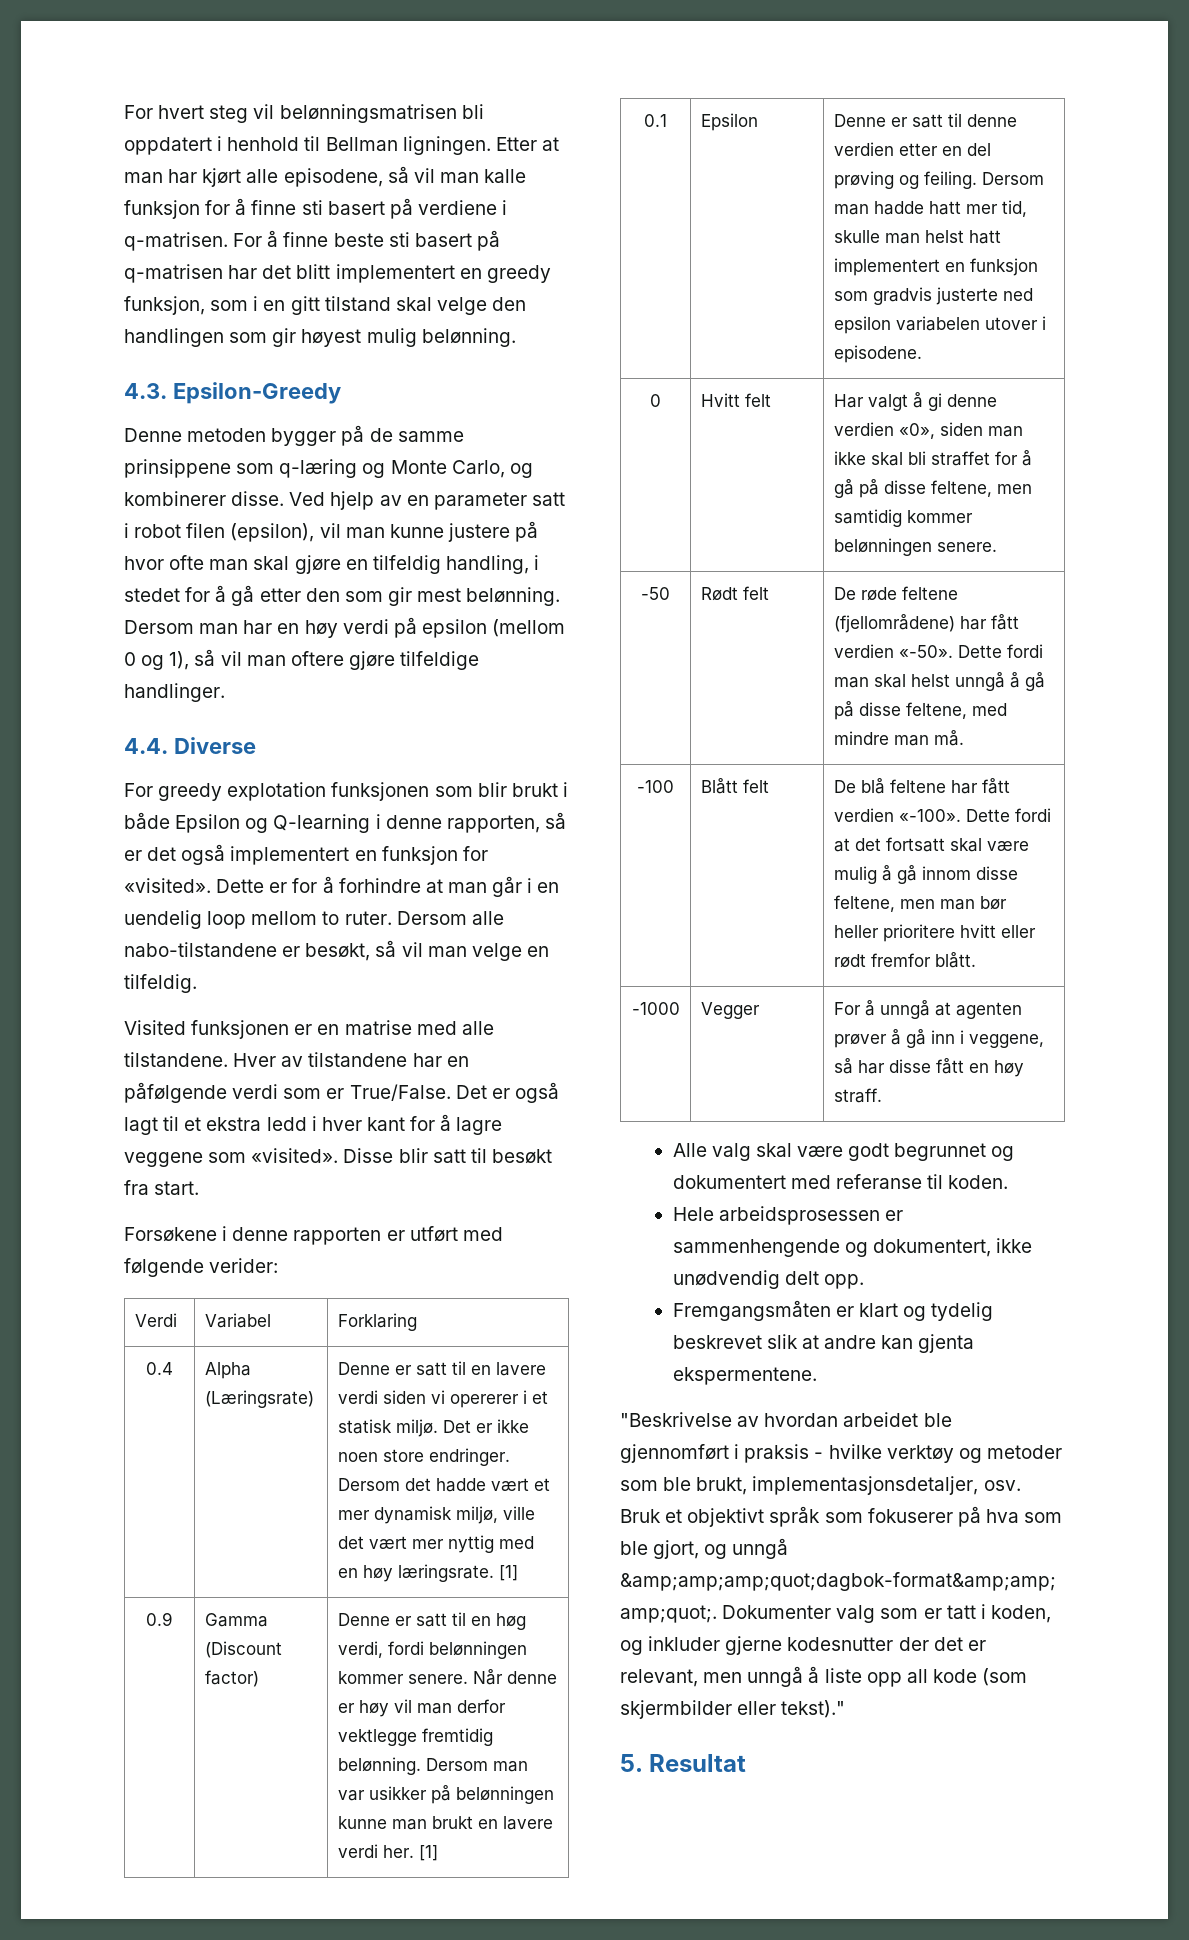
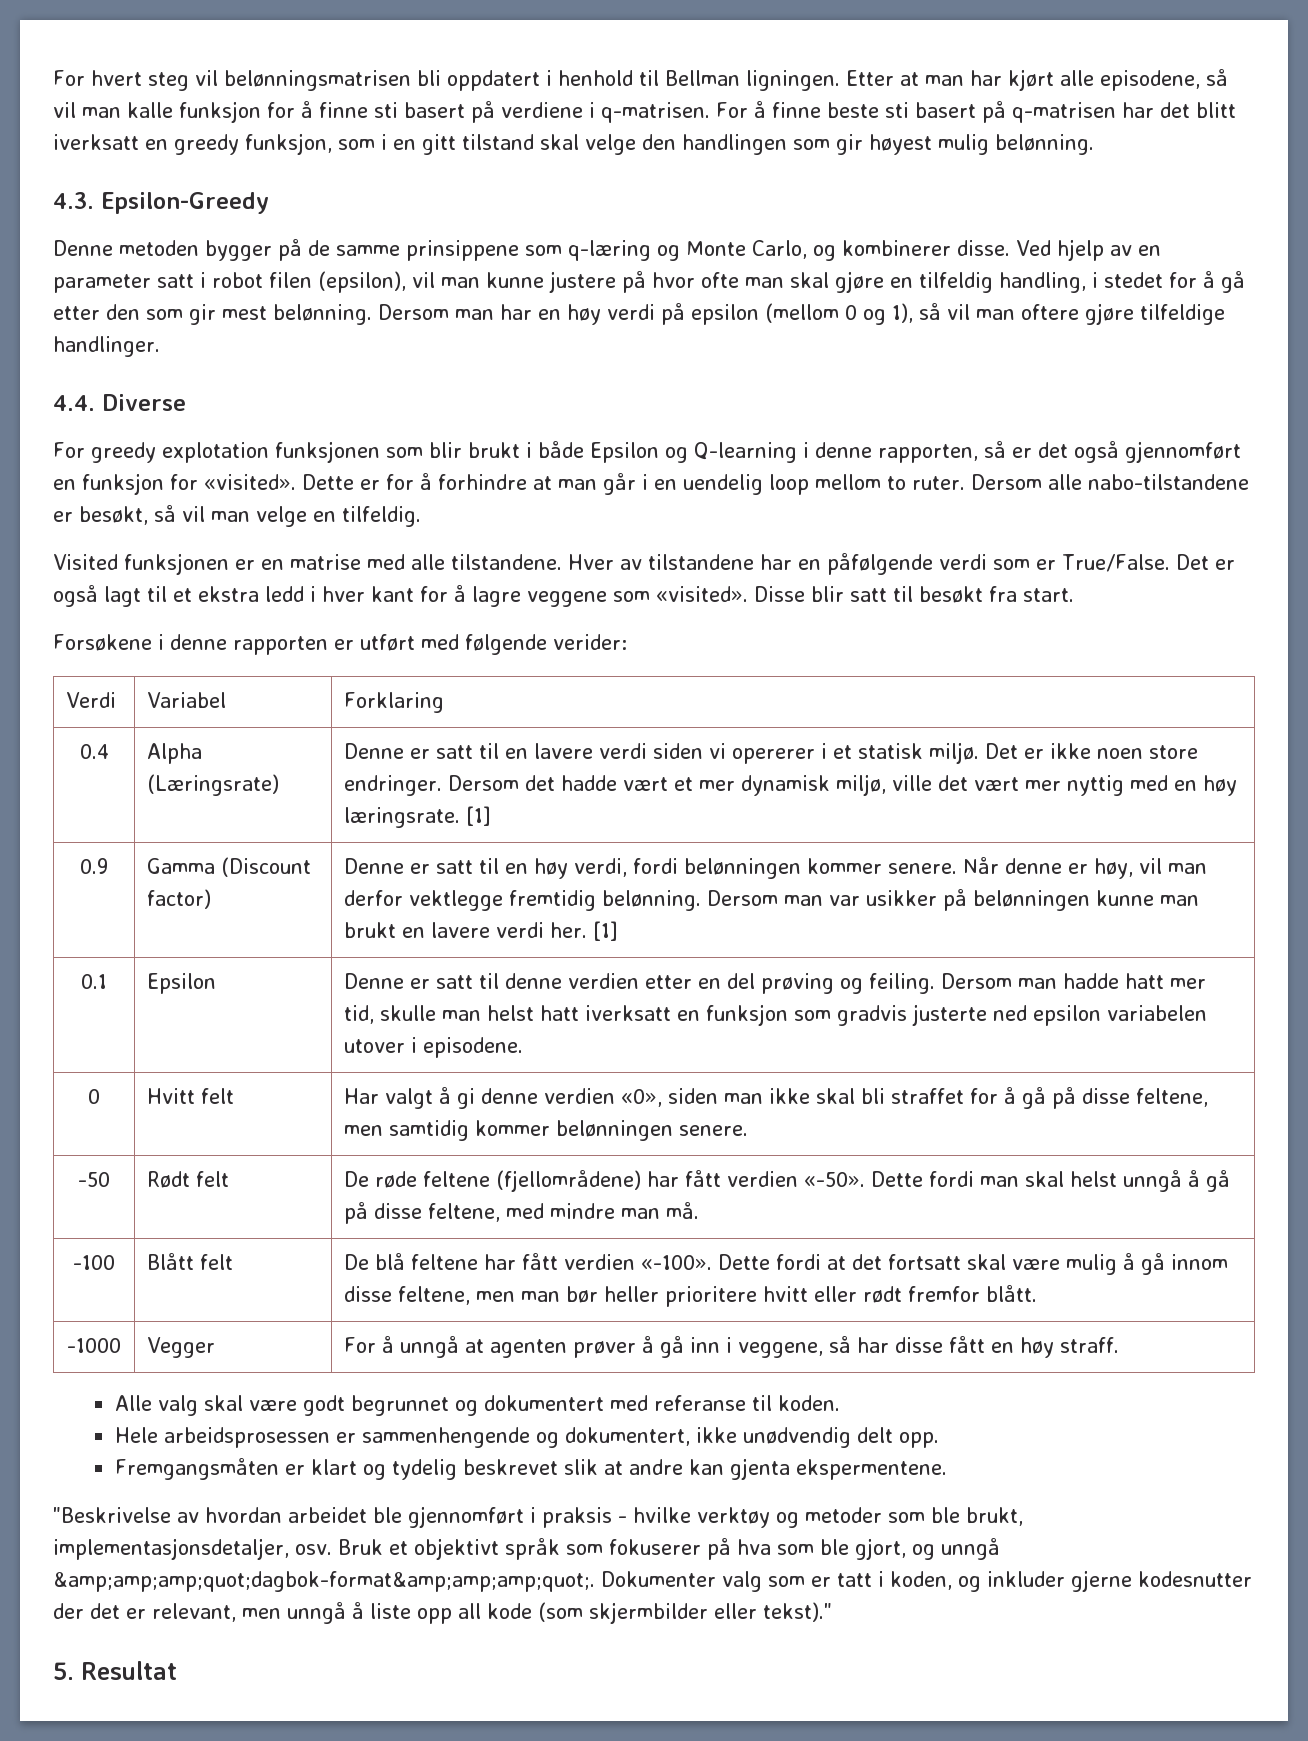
- For å finne beste sti basert på q-matrisen har det blitt implementert en greedy funksjon, som i en gitt tilstand skal velge den handlingen som gir høyest mulig belønning.
+ For å finne beste sti basert på q-matrisen har det blitt iverksatt en greedy funksjon, som i en gitt tilstand skal velge den handlingen som gir høyest mulig belønning.
- For greedy explotation funksjonen som blir brukt i både Epsilon og Q-learning i denne rapporten, så er det også implementert en funksjon for «visited».
+ For greedy explotation funksjonen som blir brukt i både Epsilon og Q-learning i denne rapporten, så er det også gjennomført en funksjon for «visited».
- 0.9 | Gamma (Discount factor) | Denne er satt til en høg verdi, fordi belønningen kommer senere. Når denne er høy vil man derfor vektlegge fremtidig belønning. Dersom man var usikker på belønningen kunne man brukt en lavere verdi her. [1]
+ 0.9 | Gamma (Discount factor) | Denne er satt til en høy verdi, fordi belønningen kommer senere. Når denne er høy, vil man derfor vektlegge fremtidig belønning. Dersom man var usikker på belønningen kunne man brukt en lavere verdi her. [1]
- 0.1 | Epsilon | Denne er satt til denne verdien etter en del prøving og feiling. Dersom man hadde hatt mer tid, skulle man helst hatt implementert en funksjon som gradvis justerte ned epsilon variabelen utover i episodene.
+ 0.1 | Epsilon | Denne er satt til denne verdien etter en del prøving og feiling. Dersom man hadde hatt mer tid, skulle man helst hatt iverksatt en funksjon som gradvis justerte ned epsilon variabelen utover i episodene.

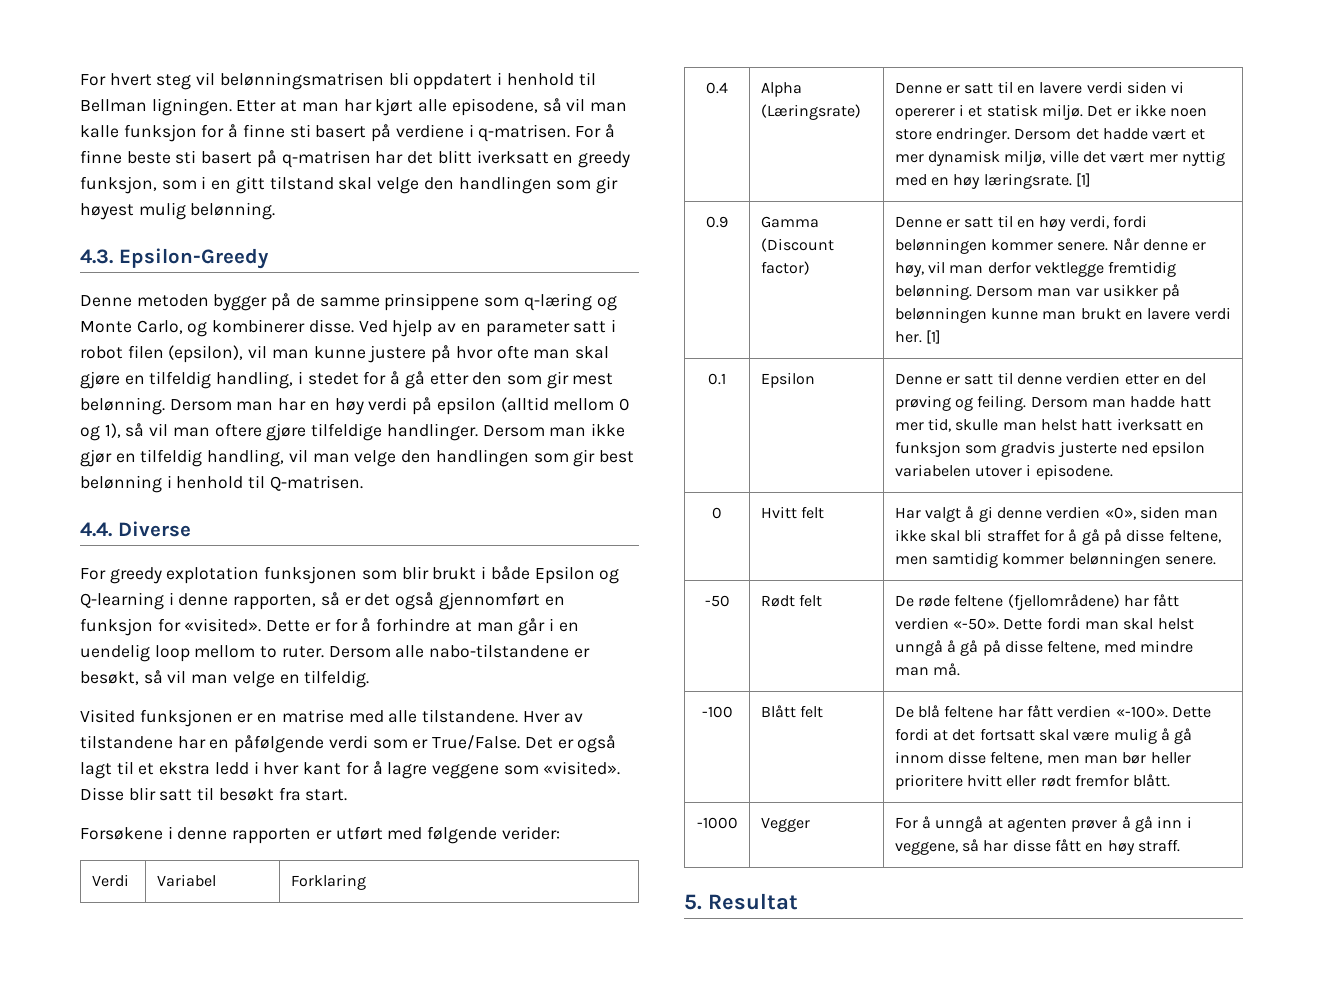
- Dersom man har en høy verdi på epsilon (mellom 0 og 1), så vil man oftere gjøre tilfeldige handlinger.
+ Dersom man har en høy verdi på epsilon (alltid mellom 0 og 1), så vil man oftere gjøre tilfeldige handlinger. Dersom man ikke gjør en tilfeldig handling, vil man velge den handlingen som gir best belønning i henhold til Q-matrisen.
- Alle valg skal være godt begrunnet og dokumentert med referanse til koden.
- Hele arbeidsprosessen er sammenhengende og dokumentert, ikke unødvendig delt opp.
- Fremgangsmåten er klart og tydelig beskrevet slik at andre kan gjenta ekspermentene.
- "Beskrivelse av hvordan arbeidet ble gjennomført i praksis - hvilke verktøy og metoder som ble brukt, implementasjonsdetaljer, osv. Bruk et objektivt språk som fokuserer på hva som ble gjort, og unngå &amp;amp;amp;quot;dagbok-format&amp;amp;amp;quot;. Dokumenter valg som er tatt i koden, og inkluder gjerne kodesnutter der det er relevant, men unngå å liste opp all kode (som skjermbilder eller tekst)."

